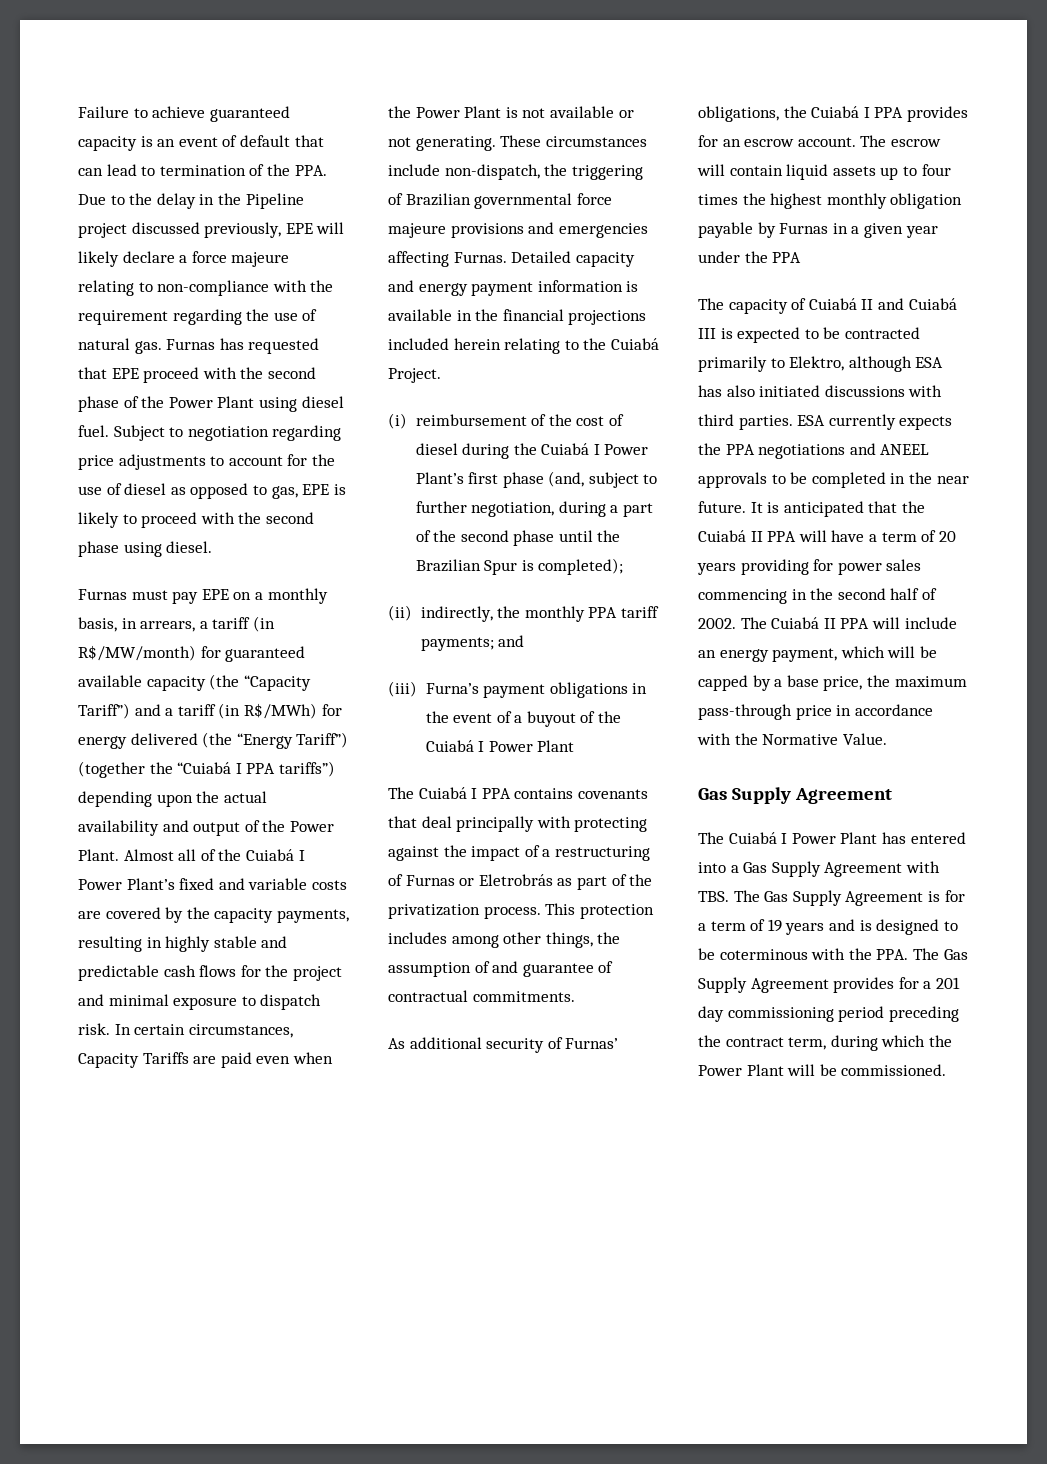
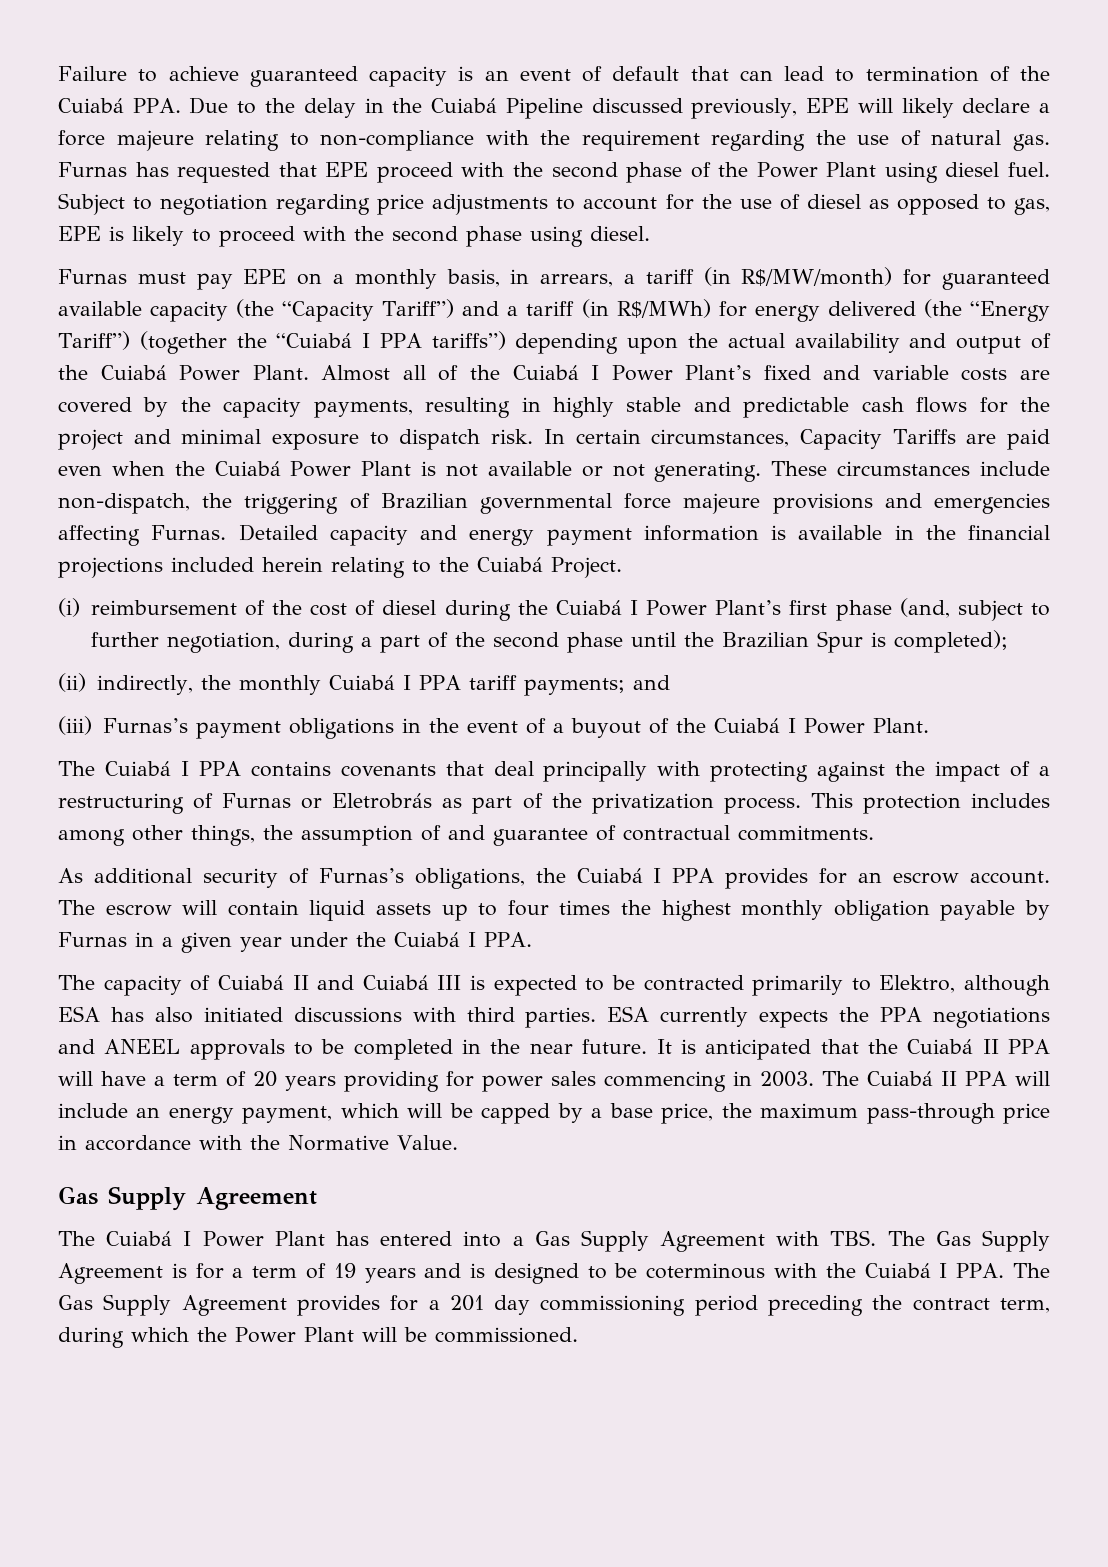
- Failure to achieve guaranteed capacity is an event of default that can lead to termination of the PPA. Due to the delay in the Pipeline project discussed previously, EPE will likely declare a force majeure relating to non-compliance with the requirement regarding the use of natural gas.
+ Failure to achieve guaranteed capacity is an event of default that can lead to termination of the Cuiabá PPA. Due to the delay in the Cuiabá Pipeline discussed previously, EPE will likely declare a force majeure relating to non-compliance with the requirement regarding the use of natural gas.
- Furnas must pay EPE on a monthly basis, in arrears, a tariff (in R$/MW/month) for guaranteed available capacity (the “Capacity Tariff”) and a tariff (in R$/MWh) for energy delivered (the “Energy Tariff”) (together the “Cuiabá I PPA tariffs”) depending upon the actual availability and output of the Power Plant.
+ Furnas must pay EPE on a monthly basis, in arrears, a tariff (in R$/MW/month) for guaranteed available capacity (the “Capacity Tariff”) and a tariff (in R$/MWh) for energy delivered (the “Energy Tariff”) (together the “Cuiabá I PPA tariffs”) depending upon the actual availability and output of the Cuiabá Power Plant.
- In certain circumstances, Capacity Tariffs are paid even when the Power Plant is not available or not generating.
+ In certain circumstances, Capacity Tariffs are paid even when the Cuiabá Power Plant is not available or not generating.
- (ii) indirectly, the monthly PPA tariff payments; and
+ (ii) indirectly, the monthly Cuiabá I PPA tariff payments; and
- (iii) Furna’s payment obligations in the event of a buyout of the Cuiabá I Power Plant
+ (iii) Furnas’s payment obligations in the event of a buyout of the Cuiabá I Power Plant.
- As additional security of Furnas’ obligations, the Cuiabá I PPA provides for an escrow account.
+ As additional security of Furnas’s obligations, the Cuiabá I PPA provides for an escrow account.
- The escrow will contain liquid assets up to four times the highest monthly obligation payable by Furnas in a given year under the PPA
+ The escrow will contain liquid assets up to four times the highest monthly obligation payable by Furnas in a given year under the Cuiabá I PPA.
- It is anticipated that the Cuiabá II PPA will have a term of 20 years providing for power sales commencing in the second half of 2002.
+ It is anticipated that the Cuiabá II PPA will have a term of 20 years providing for power sales commencing in 2003.
- The Cuiabá I Power Plant has entered into a Gas Supply Agreement with TBS. The Gas Supply Agreement is for a term of 19 years and is designed to be coterminous with the PPA. The Gas Supply Agreement provides for a 201 day commissioning period preceding the contract term, during which the Power Plant will be commissioned.
+ The Cuiabá I Power Plant has entered into a Gas Supply Agreement with TBS. The Gas Supply Agreement is for a term of 19 years and is designed to be coterminous with the Cuiabá I PPA. The Gas Supply Agreement provides for a 201 day commissioning period preceding the contract term, during which the Power Plant will be commissioned.

